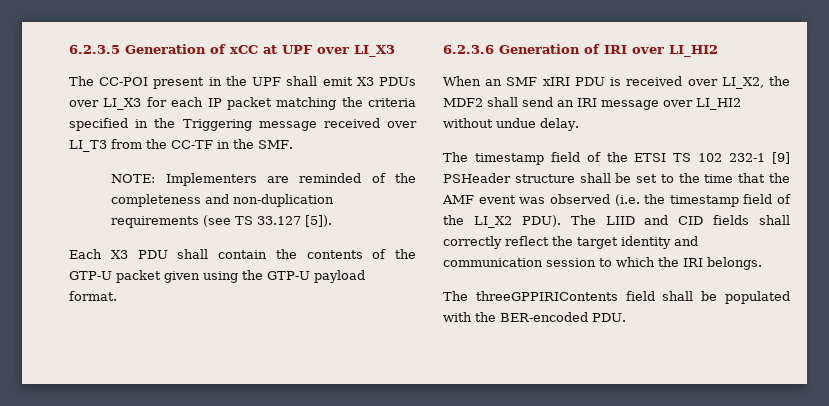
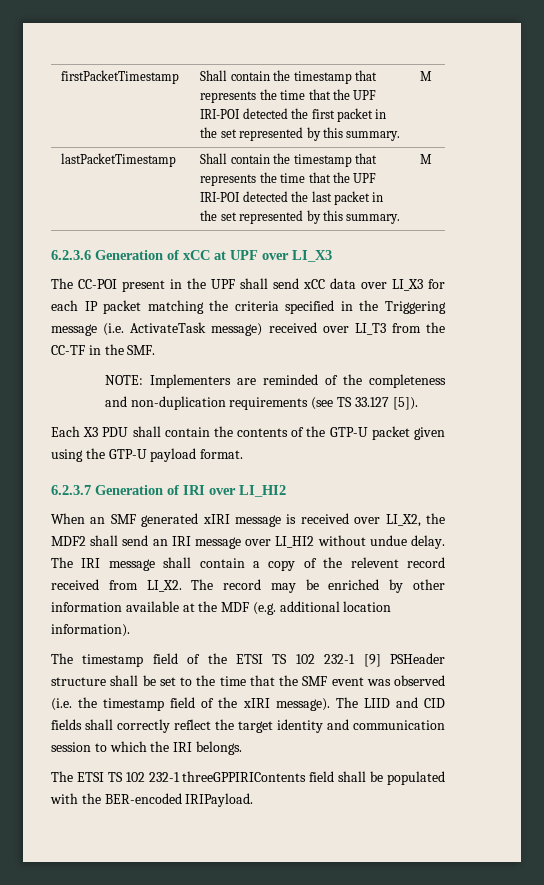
- 6.2.3.5 Generation of xCC at UPF over LI_X3
+ firstPacketTimestamp | Shall contain the timestamp that represents the time that the UPF IRI-POI detected the first packet in the set represented by this summary. | M
+ lastPacketTimestamp | Shall contain the timestamp that represents the time that the UPF IRI-POI detected the last packet in the set represented by this summary. | M
+ 6.2.3.6 Generation of xCC at UPF over LI_X3
- The CC-POI present in the UPF shall emit X3 PDUs over LI_X3 for each IP packet matching the criteria specified in the Triggering message received over LI_T3 from the CC-TF in the SMF.
+ The CC-POI present in the UPF shall send xCC data over LI_X3 for each IP packet matching the criteria specified in the Triggering message (i.e. ActivateTask message) received over LI_T3 from the CC-TF in the SMF.
- 6.2.3.6 Generation of IRI over LI_HI2
+ 6.2.3.7 Generation of IRI over LI_HI2
- When an SMF xIRI PDU is received over LI_X2, the MDF2 shall send an IRI message over LI_HI2 without undue delay.
+ When an SMF generated xIRI message is received over LI_X2, the MDF2 shall send an IRI message over LI_HI2 without undue delay. The IRI message shall contain a copy of the relevent record received from LI_X2. The record may be enriched by other information available at the MDF (e.g. additional location information).
- The timestamp field of the ETSI TS 102 232-1 [9] PSHeader structure shall be set to the time that the AMF event was observed (i.e. the timestamp field of the LI_X2 PDU).
+ The timestamp field of the ETSI TS 102 232-1 [9] PSHeader structure shall be set to the time that the SMF event was observed (i.e. the timestamp field of the xIRI message).
- The threeGPPIRIContents field shall be populated with the BER-encoded PDU.
+ The ETSI TS 102 232-1 threeGPPIRIContents field shall be populated with the BER-encoded IRIPayload.

